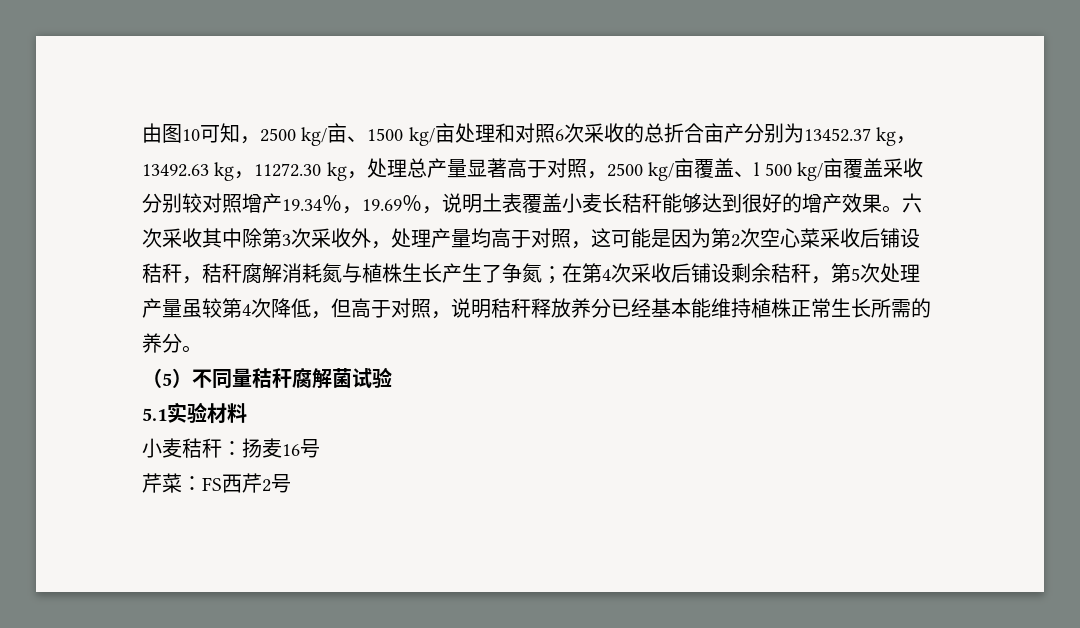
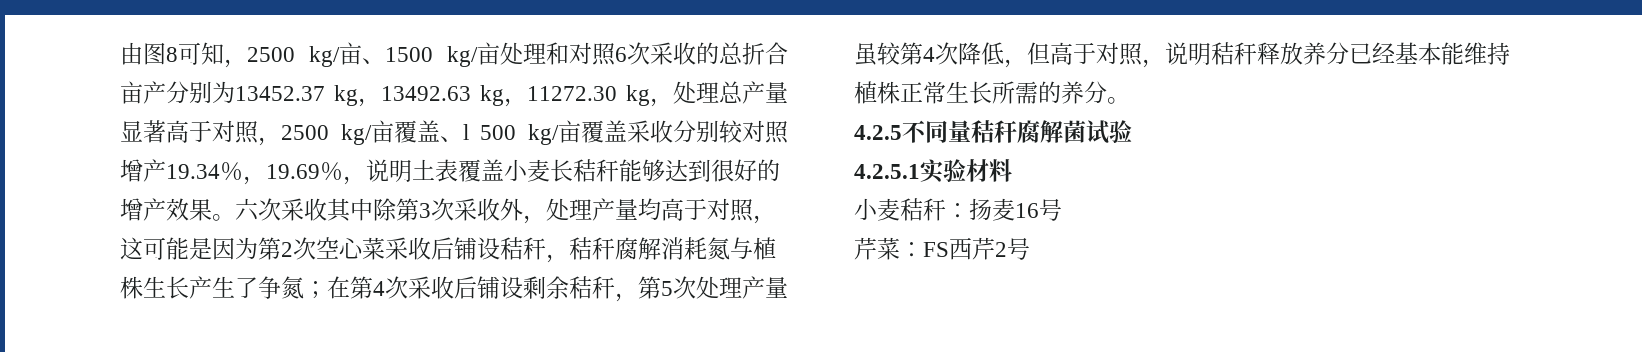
- 由图10可知，2500 kg/亩、1500 kg/亩处理和对照6次采收的总折合亩产分别为13452.37 kg，13492.63 kg，11272.30 kg，处理总产量显著高于对照，2500 kg/亩覆盖、l 500 kg/亩覆盖采收分别较对照增产19.34％，19.69％，说明土表覆盖小麦长秸秆能够达到很好的增产效果。
+ 由图8可知，2500 kg/亩、1500 kg/亩处理和对照6次采收的总折合亩产分别为13452.37 kg，13492.63 kg，11272.30 kg，处理总产量显著高于对照，2500 kg/亩覆盖、l 500 kg/亩覆盖采收分别较对照增产19.34％，19.69％，说明土表覆盖小麦长秸秆能够达到很好的增产效果。
- （5）不同量秸秆腐解菌试验
+ 4.2.5不同量秸秆腐解菌试验
- 5.1实验材料
+ 4.2.5.1实验材料

